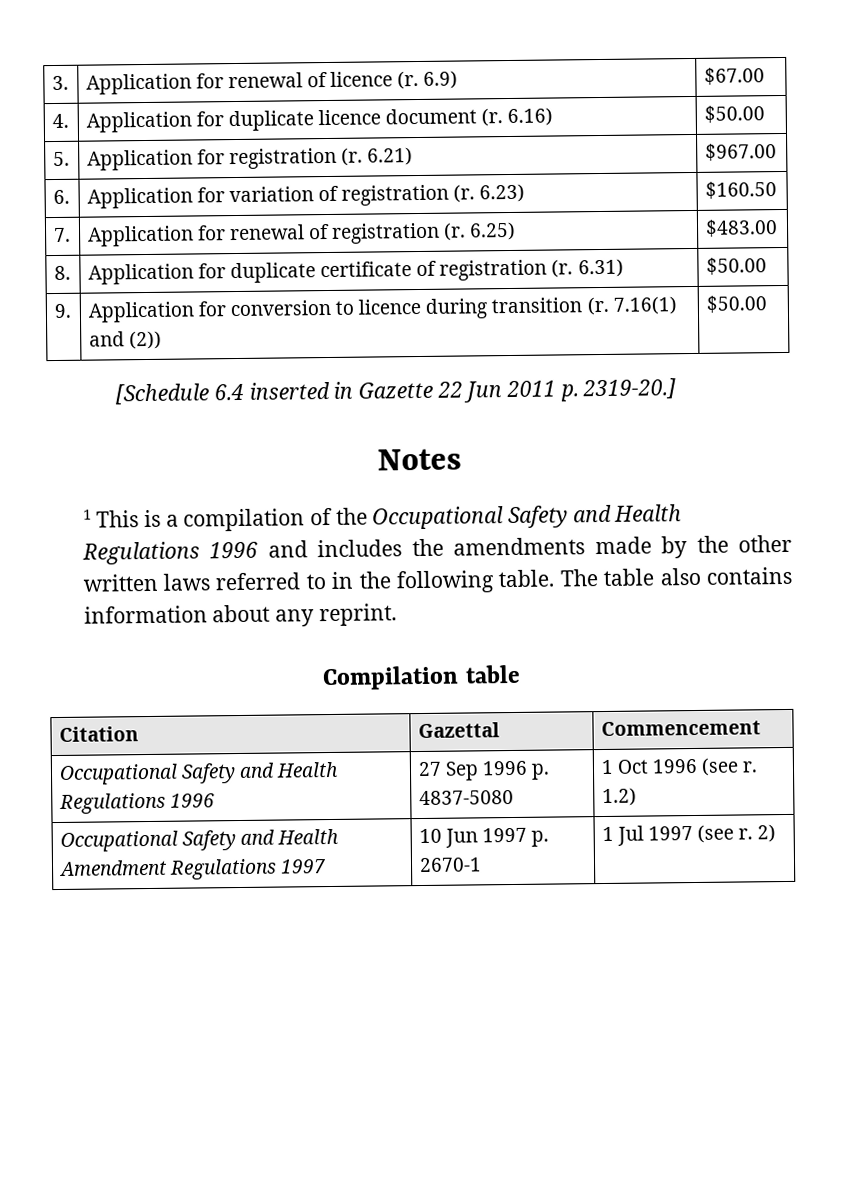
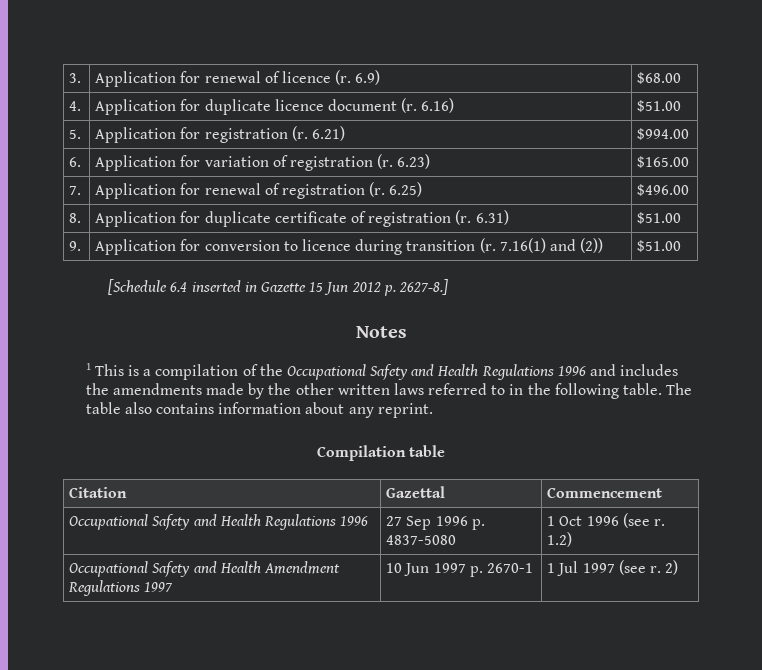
- 3. | Application for renewal of licence (r. 6.9) | $67.00
+ 3. | Application for renewal of licence (r. 6.9) | $68.00
- 4. | Application for duplicate licence document (r. 6.16) | $50.00
+ 4. | Application for duplicate licence document (r. 6.16) | $51.00
- 5. | Application for registration (r. 6.21) | $967.00
+ 5. | Application for registration (r. 6.21) | $994.00
- 6. | Application for variation of registration (r. 6.23) | $160.50
+ 6. | Application for variation of registration (r. 6.23) | $165.00
- 7. | Application for renewal of registration (r. 6.25) | $483.00
+ 7. | Application for renewal of registration (r. 6.25) | $496.00
- 8. | Application for duplicate certificate of registration (r. 6.31) | $50.00
+ 8. | Application for duplicate certificate of registration (r. 6.31) | $51.00
- 9. | Application for conversion to licence during transition (r. 7.16(1) and (2)) | $50.00
+ 9. | Application for conversion to licence during transition (r. 7.16(1) and (2)) | $51.00
- [Schedule 6.4 inserted in Gazette 22 Jun 2011 p. 2319-20.]
+ [Schedule 6.4 inserted in Gazette 15 Jun 2012 p. 2627-8.]

